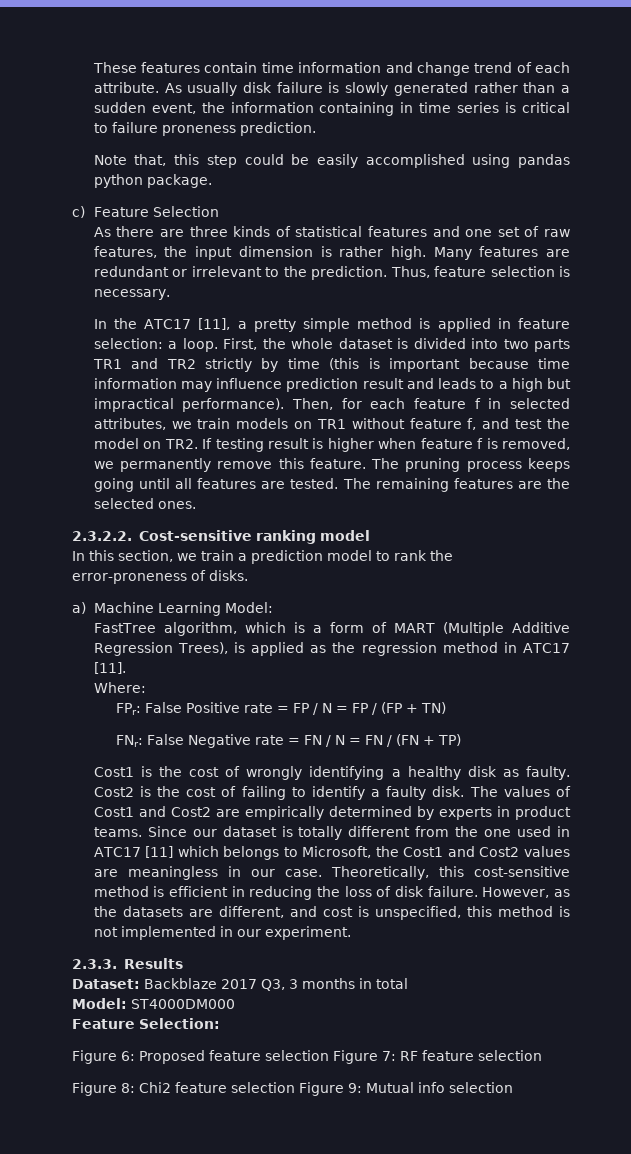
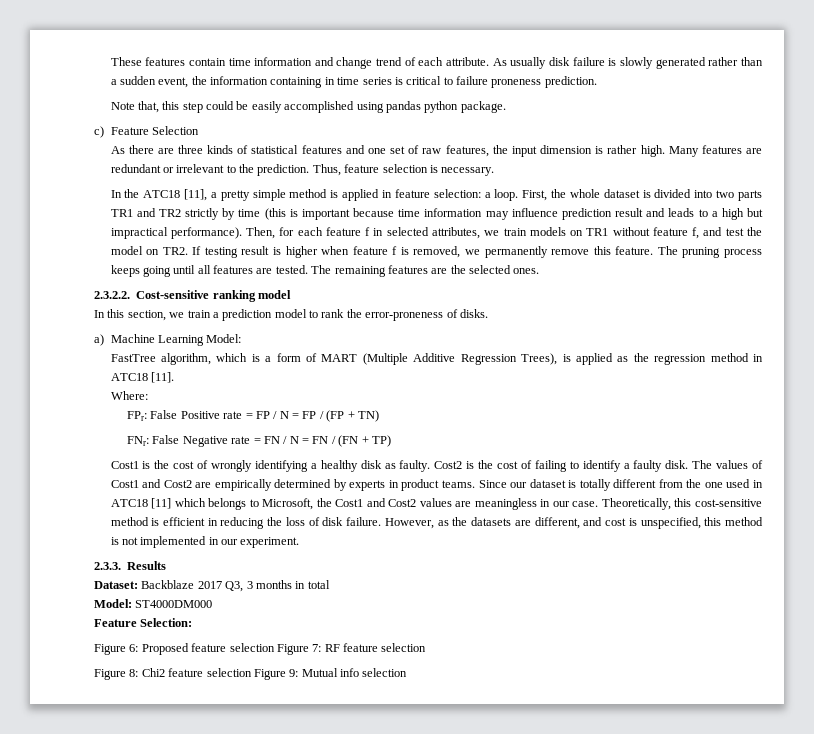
- In the ATC17 [11], a pretty simple method is applied in feature selection: a loop.
+ In the ATC18 [11], a pretty simple method is applied in feature selection: a loop.
- FastTree algorithm, which is a form of MART (Multiple Additive Regression Trees), is applied as the regression method in ATC17 [11].
+ FastTree algorithm, which is a form of MART (Multiple Additive Regression Trees), is applied as the regression method in ATC18 [11].
- Since our dataset is totally different from the one used in ATC17 [11] which belongs to Microsoft, the Cost1 and Cost2 values are meaningless in our case.
+ Since our dataset is totally different from the one used in ATC18 [11] which belongs to Microsoft, the Cost1 and Cost2 values are meaningless in our case.

